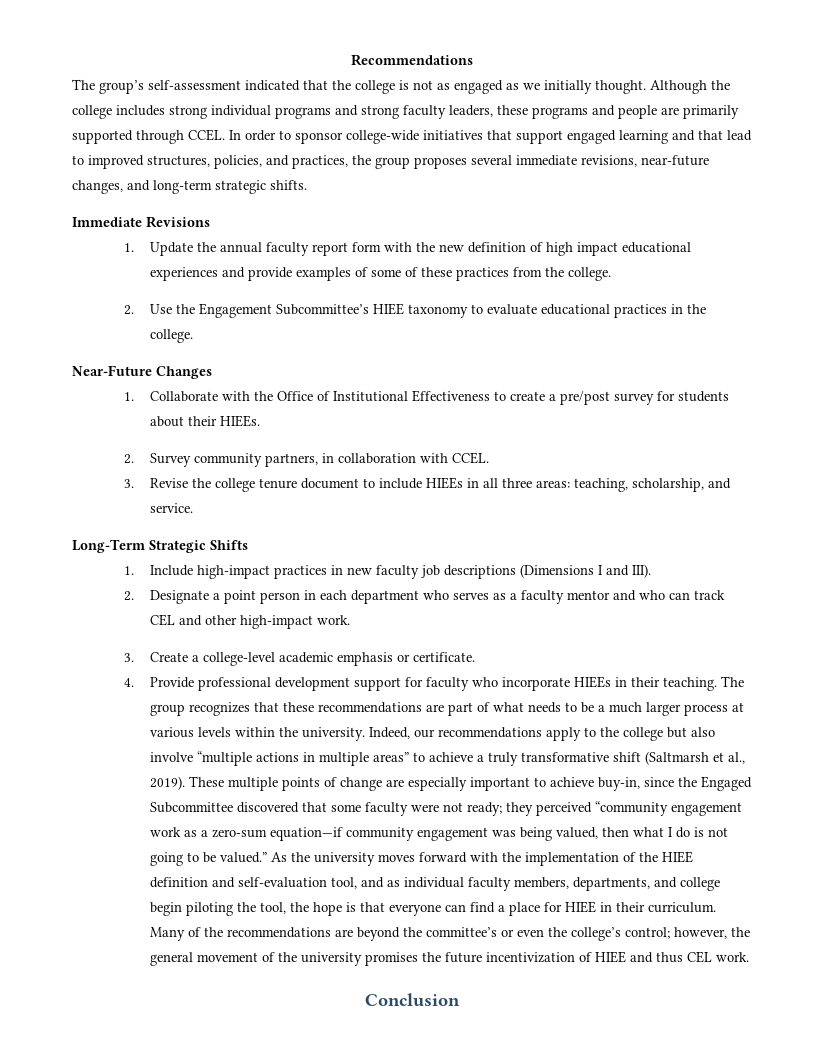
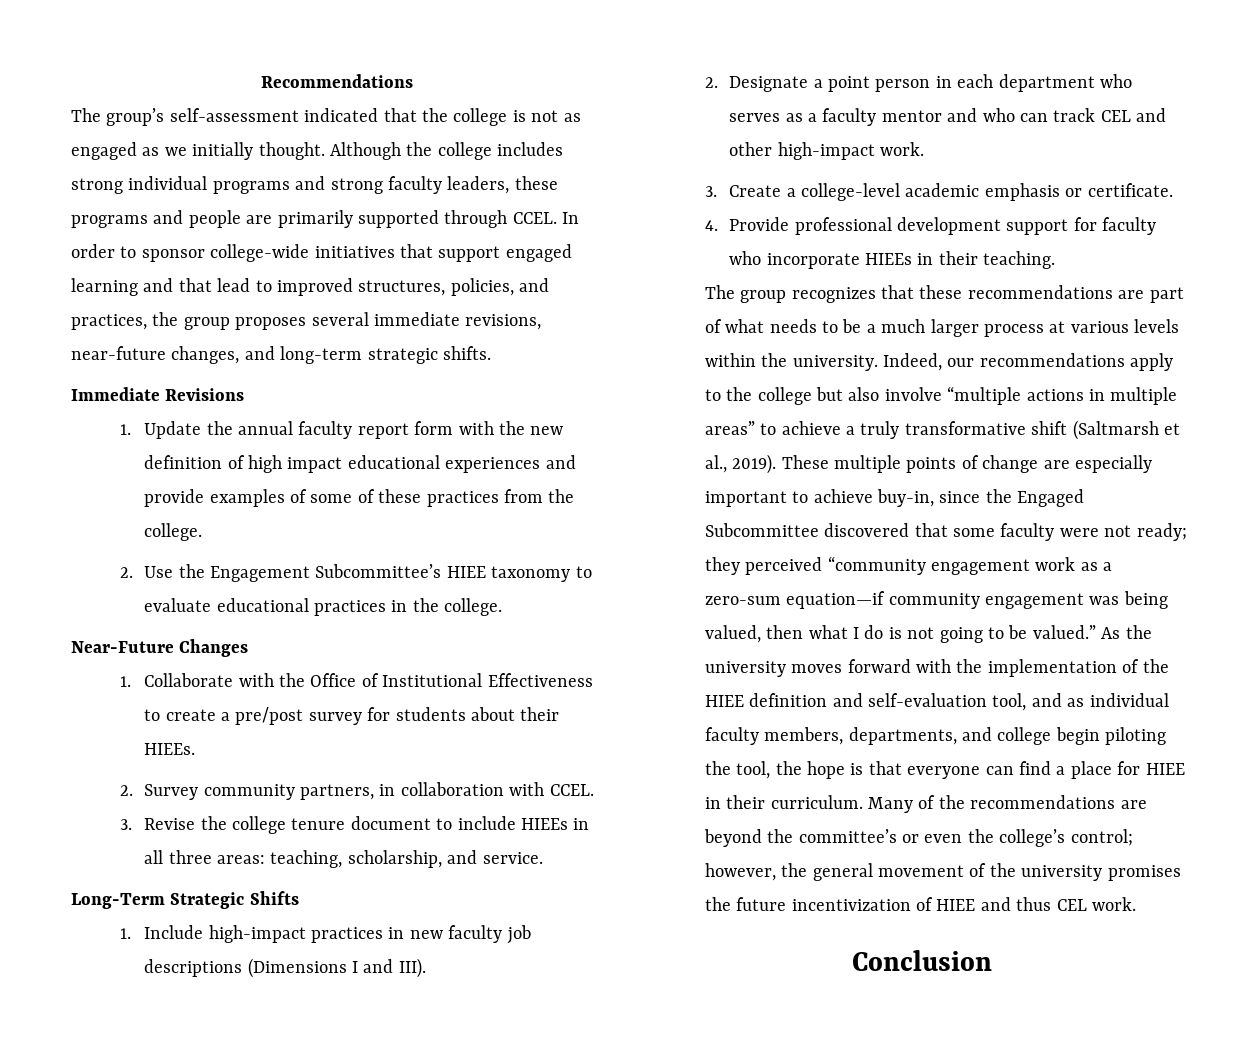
- 4. Provide professional development support for faculty who incorporate HIEEs in their teaching. The group recognizes that these recommendations are part of what needs to be a much larger process at various levels within the university.
+ 4. Provide professional development support for faculty who incorporate HIEEs in their teaching.
+ The group recognizes that these recommendations are part of what needs to be a much larger process at various levels within the university.

